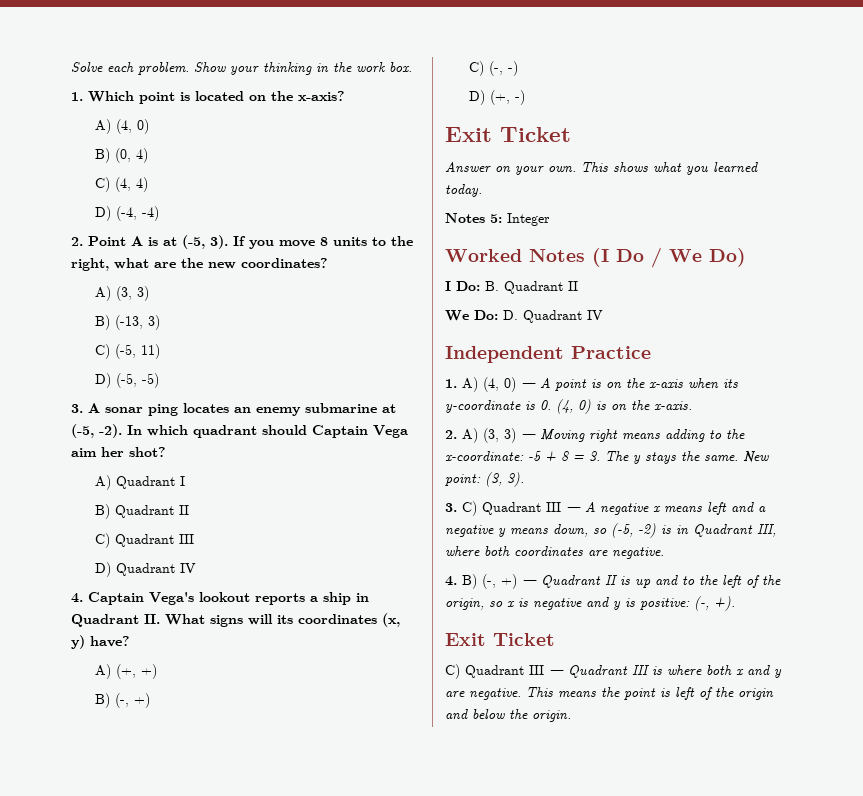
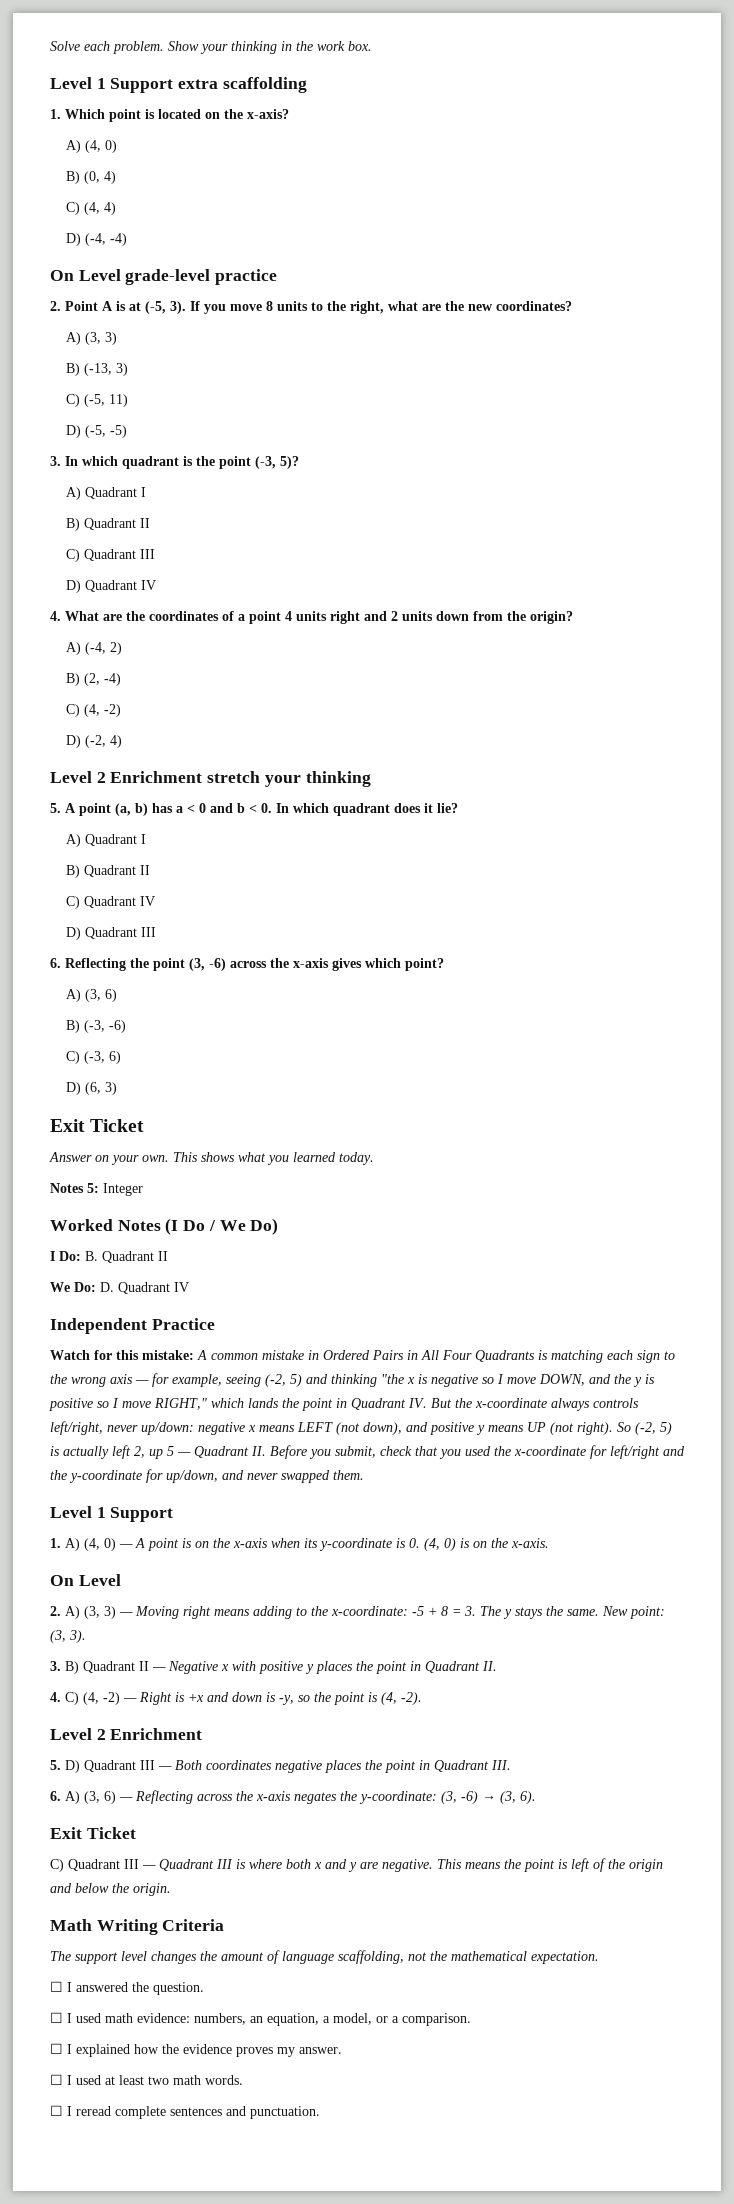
+ Level 1 Support extra scaffolding
+ On Level grade-level practice
- 3. A sonar ping locates an enemy submarine at (-5, -2). In which quadrant should Captain Vega aim her shot?
+ 3. In which quadrant is the point (-3, 5)?
- 4. Captain Vega's lookout reports a ship in Quadrant II. What signs will its coordinates (x, y) have?
- A) (+, +)
- B) (-, +)
- C) (-, -)
- D) (+, -)
+ 4. What are the coordinates of a point 4 units right and 2 units down from the origin?
+ A) (-4, 2)
+ B) (2, -4)
+ C) (4, -2)
+ D) (-2, 4)
+ Level 2 Enrichment stretch your thinking
+ 5. A point (a, b) has a < 0 and b < 0. In which quadrant does it lie?
+ A) Quadrant I
+ B) Quadrant II
+ C) Quadrant IV
+ D) Quadrant III
+ 6. Reflecting the point (3, -6) across the x-axis gives which point?
+ A) (3, 6)
+ B) (-3, -6)
+ C) (-3, 6)
+ D) (6, 3)
+ Watch for this mistake: A common mistake in Ordered Pairs in All Four Quadrants is matching each sign to the wrong axis — for example, seeing (-2, 5) and thinking "the x is negative so I move DOWN, and the y is positive so I move RIGHT," which lands the point in Quadrant IV. But the x-coordinate always controls left/right, never up/down: negative x means LEFT (not down), and positive y means UP (not right). So (-2, 5) is actually left 2, up 5 — Quadrant II. Before you submit, check that you used the x-coordinate for left/right and the y-coordinate for up/down, and never swapped them.
+ Level 1 Support
  1. A) (4, 0) — A point is on the x-axis when its y-coordinate is 0. (4, 0) is on the x-axis.
+ On Level
- 3. C) Quadrant III — A negative x means left and a negative y means down, so (-5, -2) is in Quadrant III, where both coordinates are negative.
- 4. B) (-, +) — Quadrant II is up and to the left of the origin, so x is negative and y is positive: (-, +).
+ 3. B) Quadrant II — Negative x with positive y places the point in Quadrant II.
+ 4. C) (4, -2) — Right is +x and down is -y, so the point is (4, -2).
+ Level 2 Enrichment
+ 5. D) Quadrant III — Both coordinates negative places the point in Quadrant III.
+ 6. A) (3, 6) — Reflecting across the x-axis negates the y-coordinate: (3, -6) → (3, 6).
+ Math Writing Criteria
+ The support level changes the amount of language scaffolding, not the mathematical expectation.
+ ☐ I answered the question.
+ ☐ I used math evidence: numbers, an equation, a model, or a comparison.
+ ☐ I explained how the evidence proves my answer.
+ ☐ I used at least two math words.
+ ☐ I reread complete sentences and punctuation.

